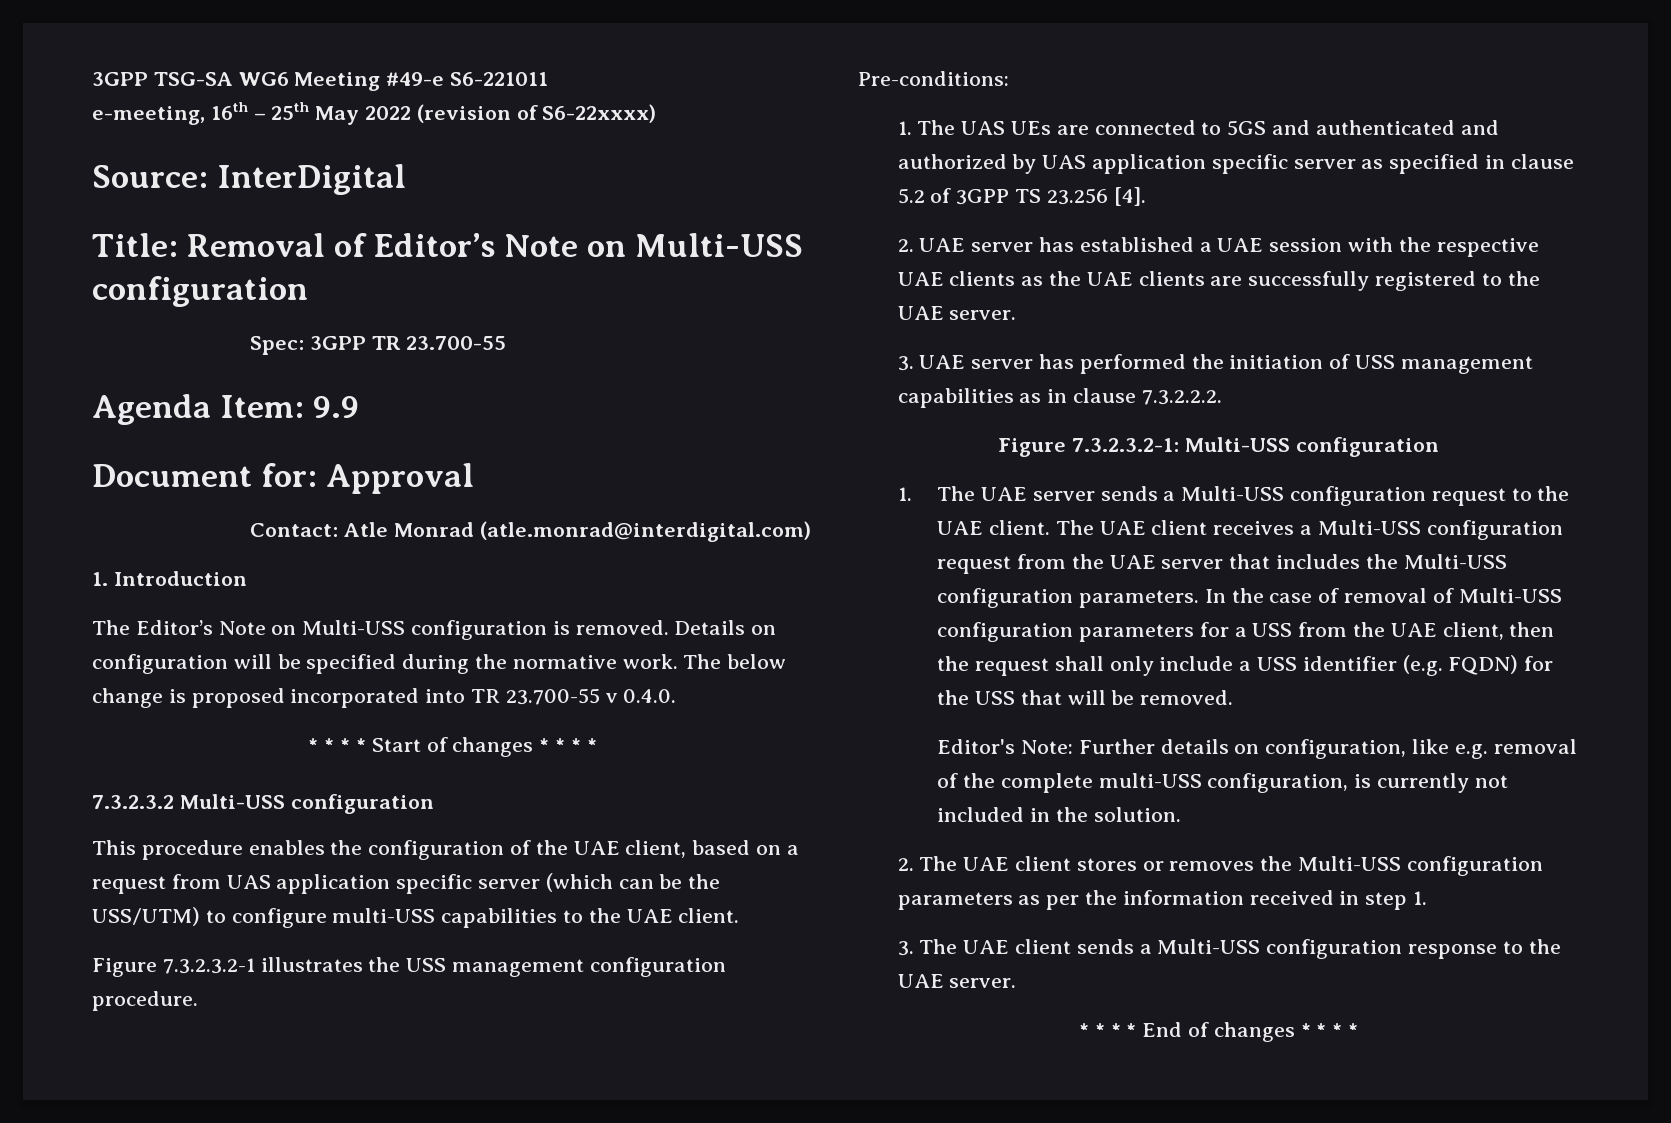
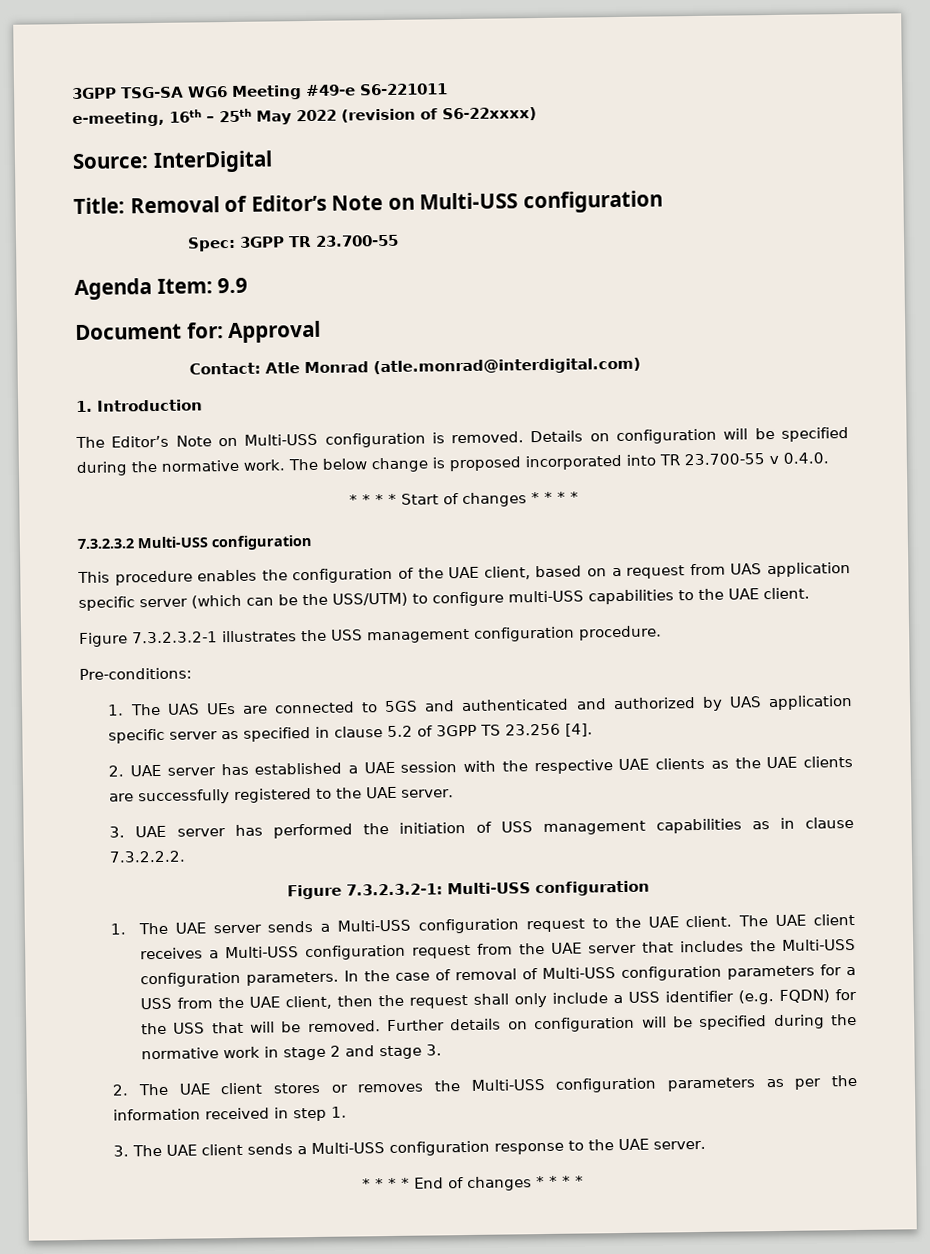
- In the case of removal of Multi-USS configuration parameters for a USS from the UAE client, then the request shall only include a USS identifier (e.g. FQDN) for the USS that will be removed.
- Editor's Note: Further details on configuration, like e.g. removal of the complete multi-USS configuration, is currently not included in the solution.
+ In the case of removal of Multi-USS configuration parameters for a USS from the UAE client, then the request shall only include a USS identifier (e.g. FQDN) for the USS that will be removed. Further details on configuration will be specified during the normative work in stage 2 and stage 3.

